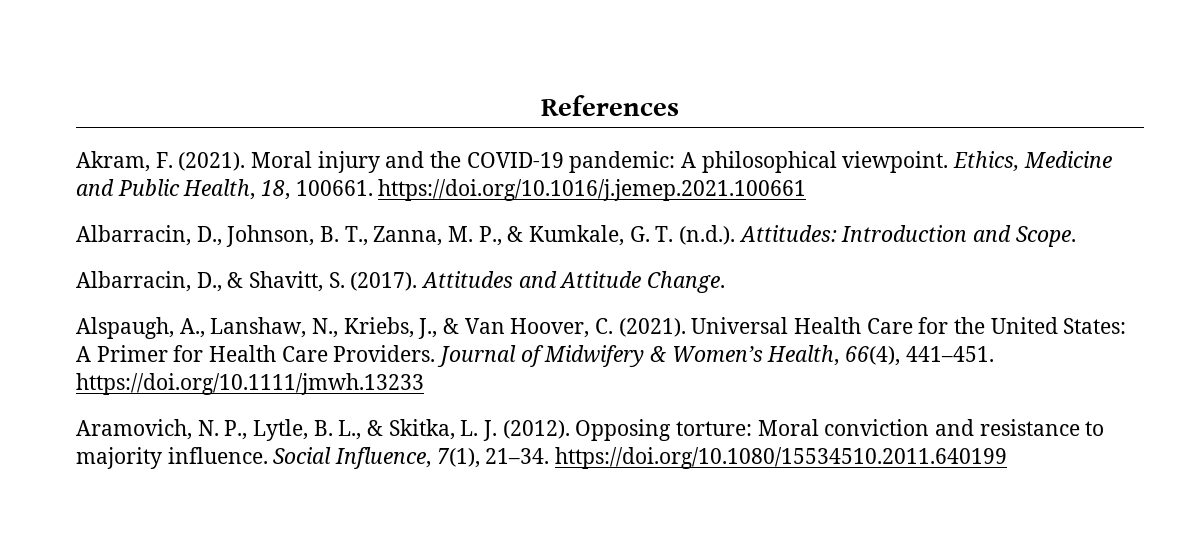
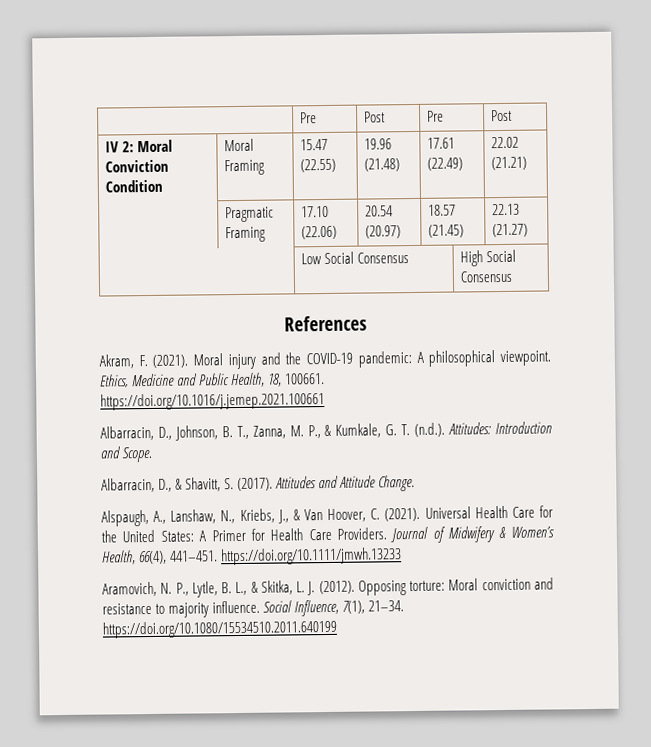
+ | Pre | Post | Pre | Post
+ IV 2: Moral Conviction Condition | Moral Framing | 15.47 (22.55) | 19.96 (21.48) | 17.61 (22.49) | 22.02 (21.21)
+ | Pragmatic Framing | 17.10 (22.06) | 20.54 (20.97) | 18.57 (21.45) | 22.13 (21.27)
+ | Low Social Consensus | High Social Consensus

